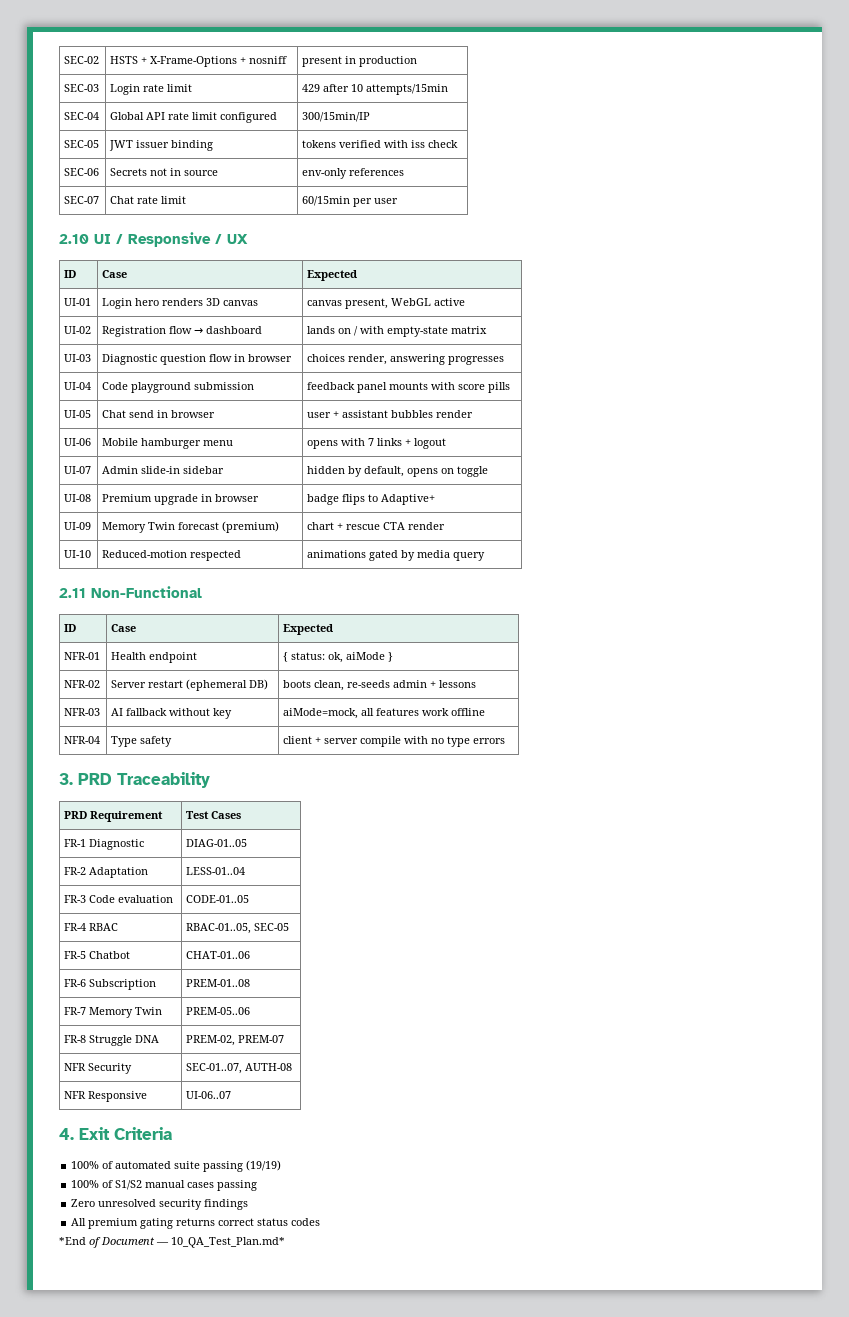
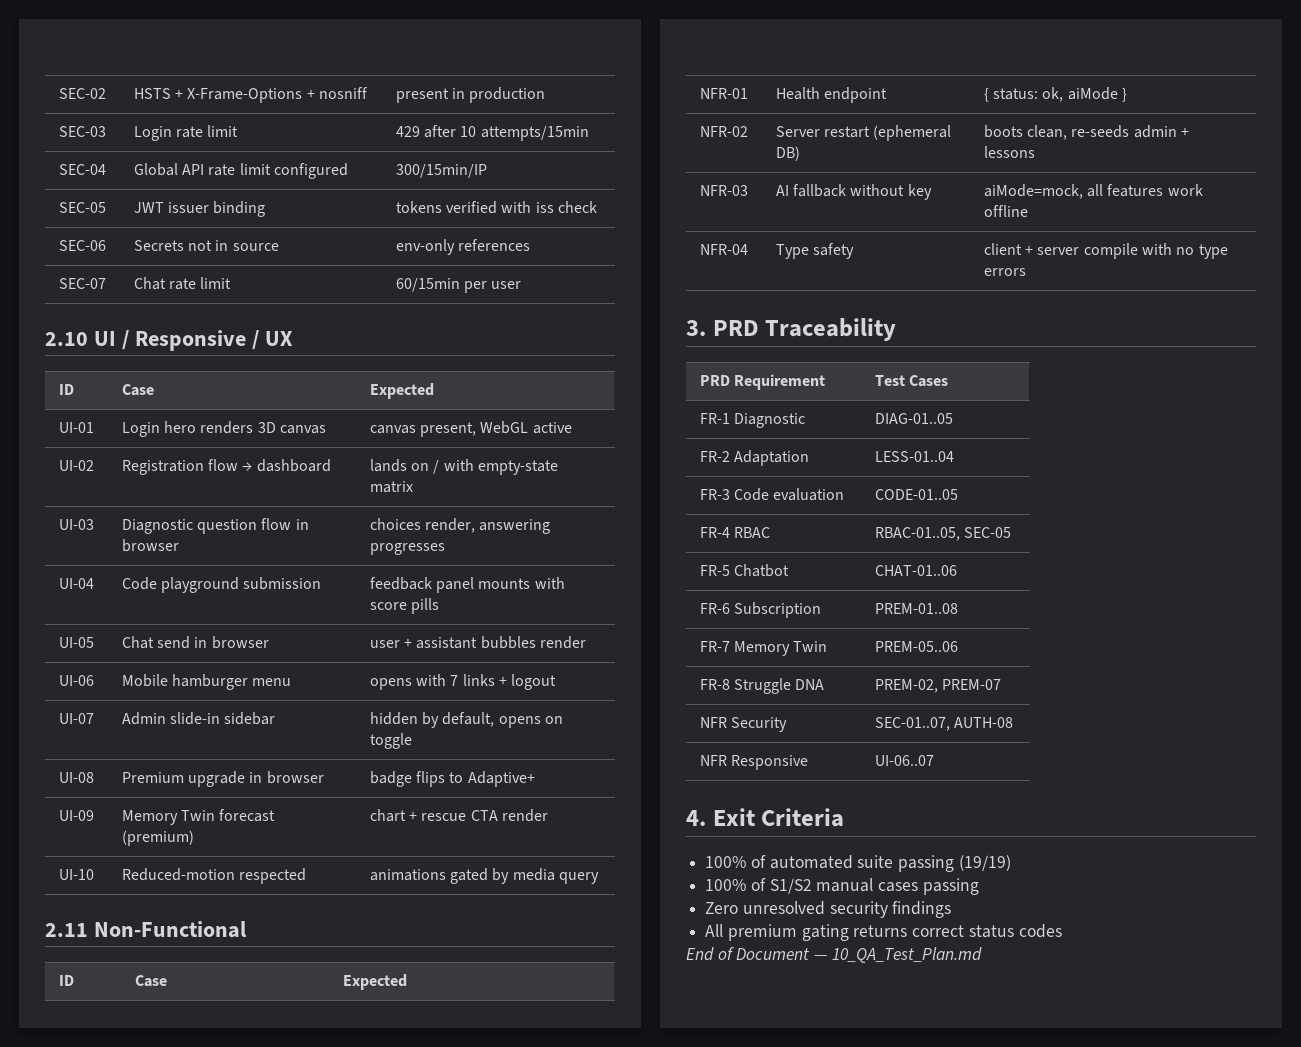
- *End of Document — 10_QA_Test_Plan.md*
+ End of Document — 10_QA_Test_Plan.md

